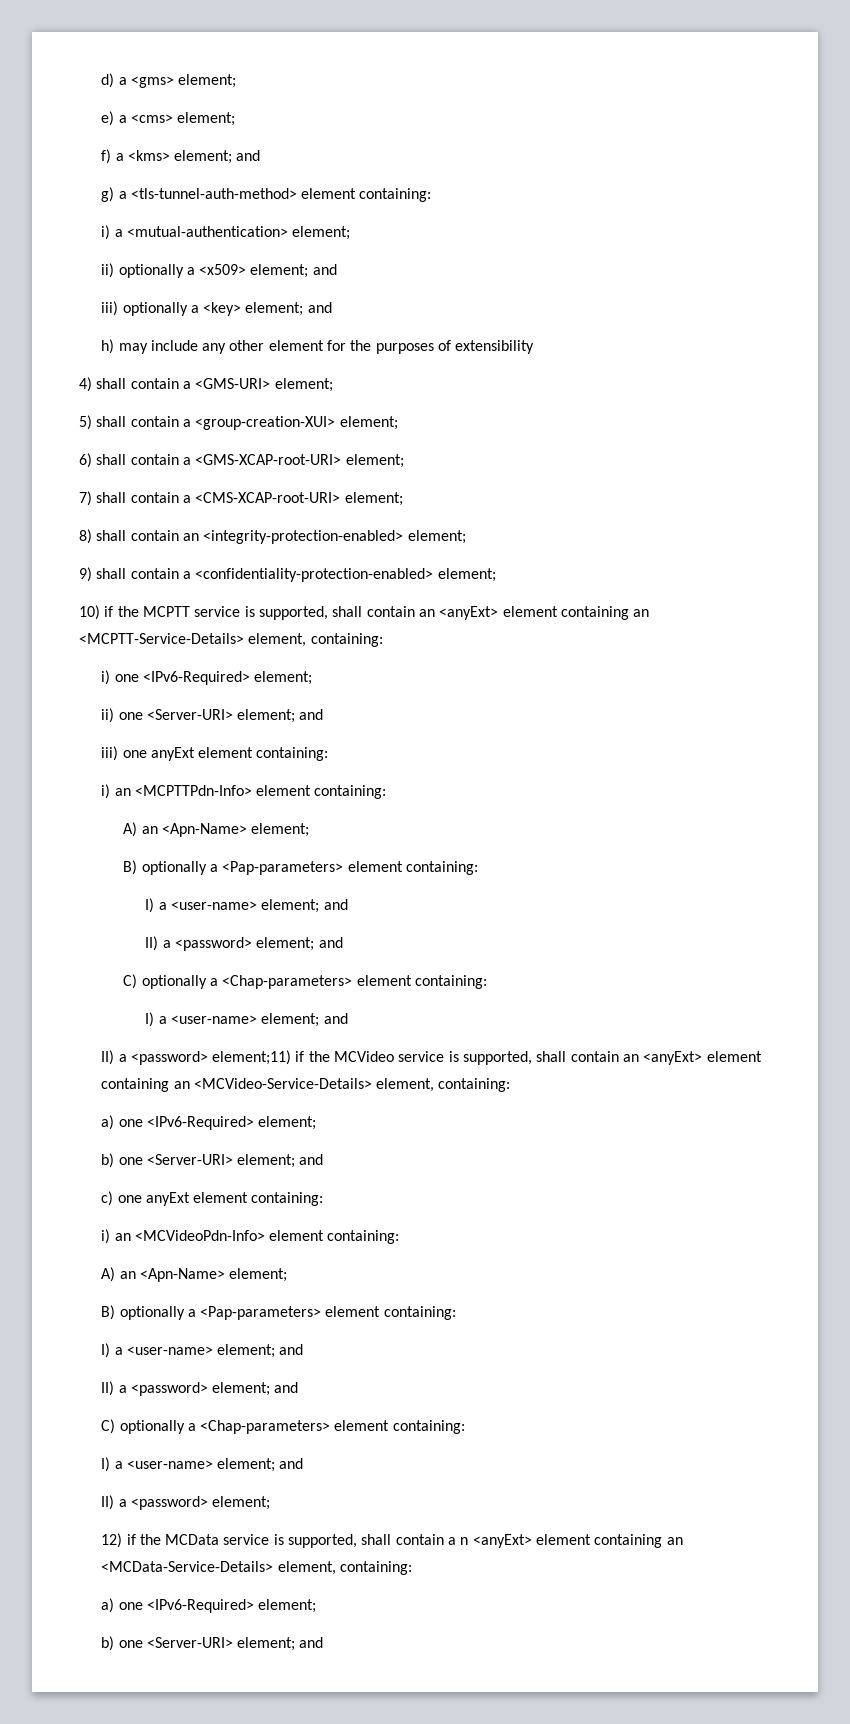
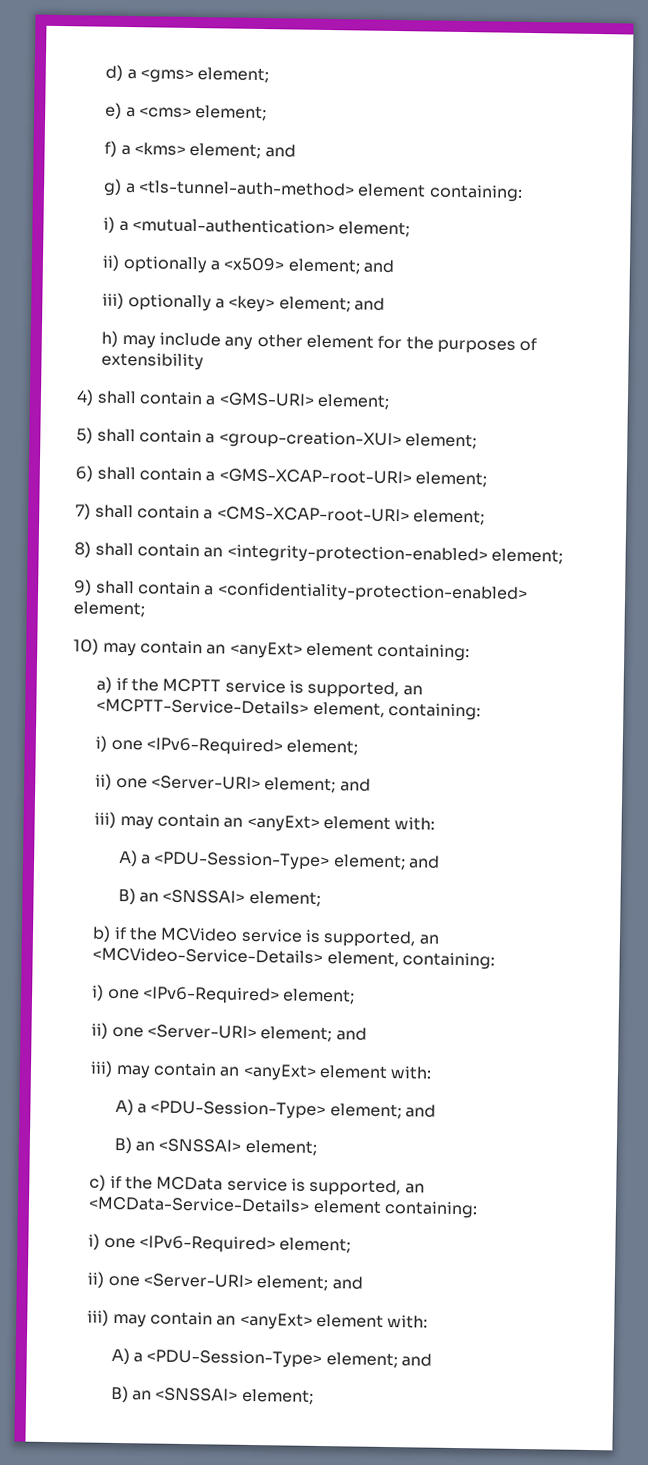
- 10) if the MCPTT service is supported, shall contain an <anyExt> element containing an <MCPTT-Service-Details> element, containing:
+ 10) may contain an <anyExt> element containing:
+ a) if the MCPTT service is supported, an <MCPTT-Service-Details> element, containing:
  i) one <IPv6-Required> element;
  ii) one <Server-URI> element; and
- iii) one anyExt element containing:
- i) an <MCPTTPdn-Info> element containing:
- A) an <Apn-Name> element;
- B) optionally a <Pap-parameters> element containing:
- I) a <user-name> element; and
- II) a <password> element; and
- C) optionally a <Chap-parameters> element containing:
- I) a <user-name> element; and
- II) a <password> element;11) if the MCVideo service is supported, shall contain an <anyExt> element containing an <MCVideo-Service-Details> element, containing:
- a) one <IPv6-Required> element;
- b) one <Server-URI> element; and
- c) one anyExt element containing:
- i) an <MCVideoPdn-Info> element containing:
- A) an <Apn-Name> element;
- B) optionally a <Pap-parameters> element containing:
- I) a <user-name> element; and
- II) a <password> element; and
- C) optionally a <Chap-parameters> element containing:
- I) a <user-name> element; and
- II) a <password> element;
- 12) if the MCData service is supported, shall contain a n <anyExt> element containing an <MCData-Service-Details> element, containing:
- a) one <IPv6-Required> element;
- b) one <Server-URI> element; and
+ iii) may contain an <anyExt> element with:
+ A) a <PDU-Session-Type> element; and
+ B) an <SNSSAI> element;
+ b) if the MCVideo service is supported, an <MCVideo-Service-Details> element, containing:
+ i) one <IPv6-Required> element;
+ ii) one <Server-URI> element; and
+ iii) may contain an <anyExt> element with:
+ A) a <PDU-Session-Type> element; and
+ B) an <SNSSAI> element;
+ c) if the MCData service is supported, an <MCData-Service-Details> element containing:
+ i) one <IPv6-Required> element;
+ ii) one <Server-URI> element; and
+ iii) may contain an <anyExt> element with:
+ A) a <PDU-Session-Type> element; and
+ B) an <SNSSAI> element;

